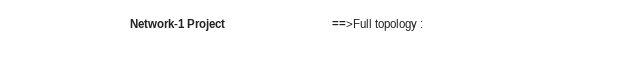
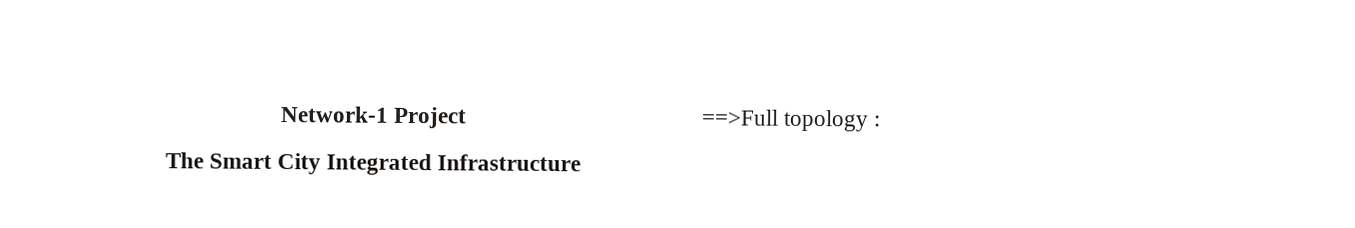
+ The Smart City Integrated Infrastructure

